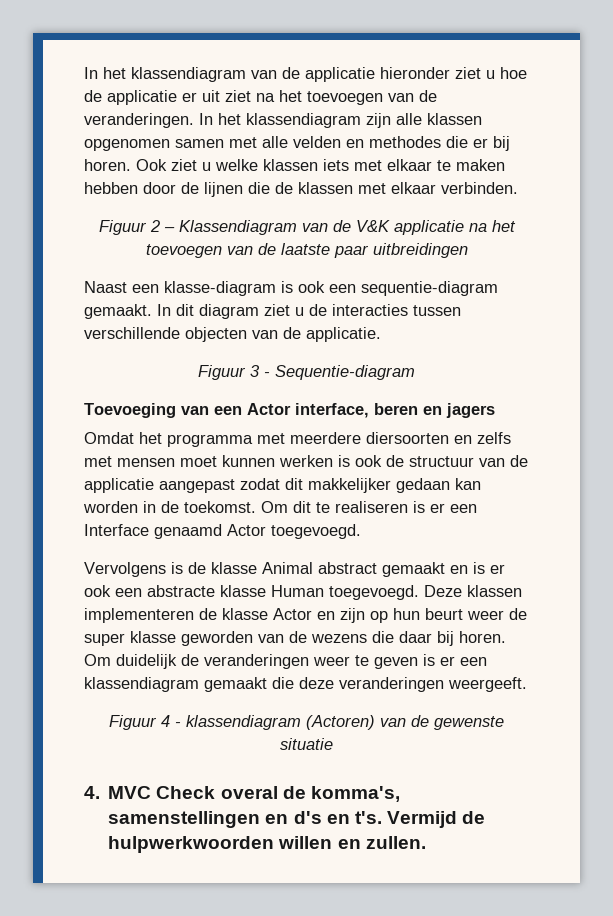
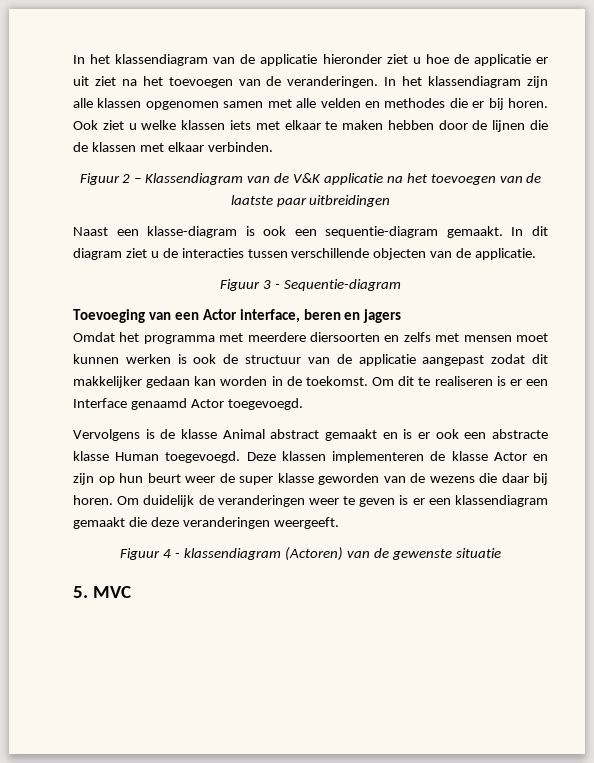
- 4. MVC Check overal de komma's, samenstellingen en d's en t's. Vermijd de hulpwerkwoorden willen en zullen.
+ 5. MVC

